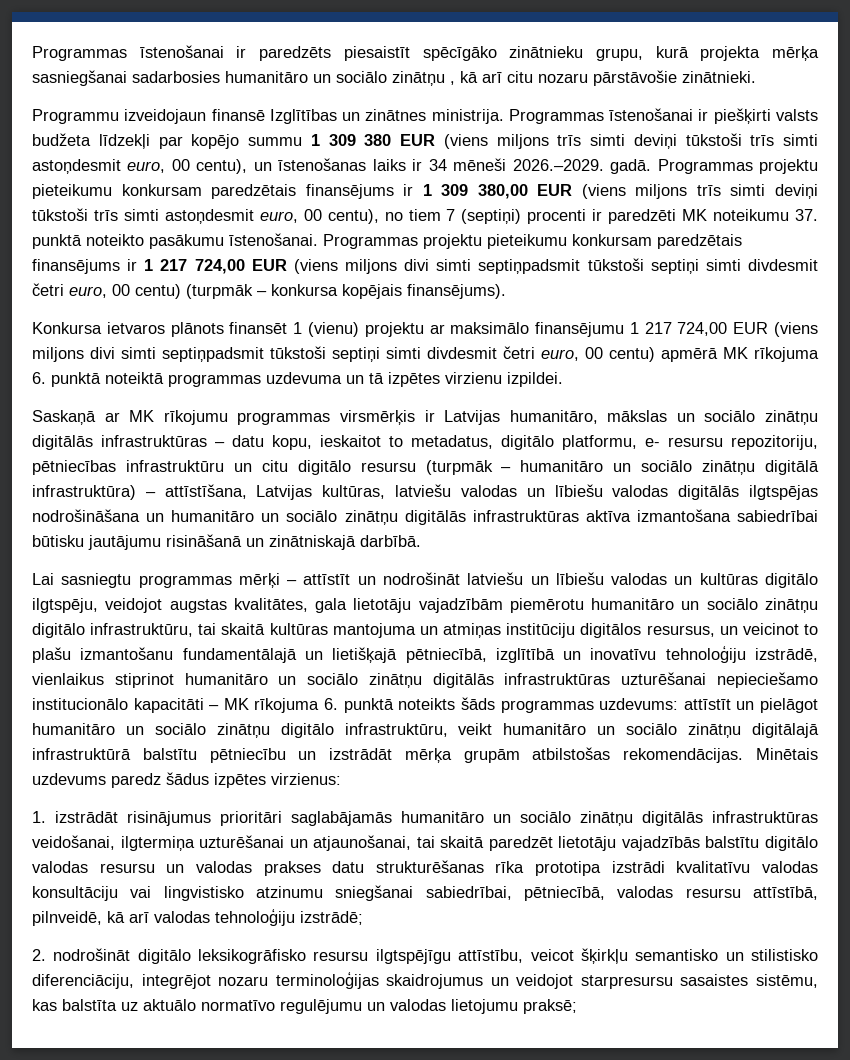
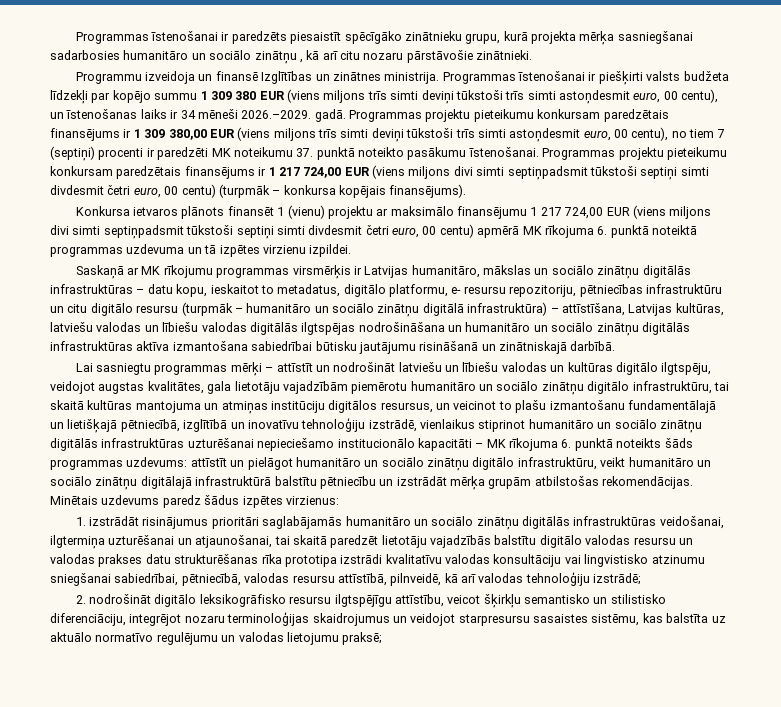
- Programmu izveidojaun finansē Izglītības un zinātnes ministrija.
+ Programmu izveidoja un finansē Izglītības un zinātnes ministrija.

